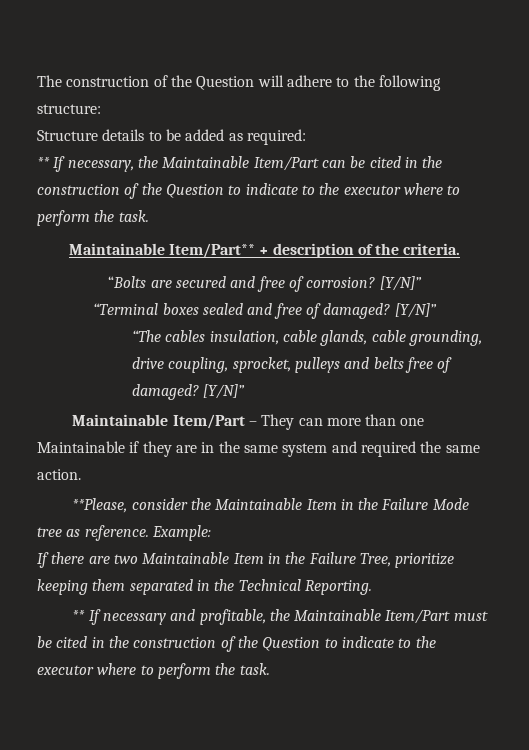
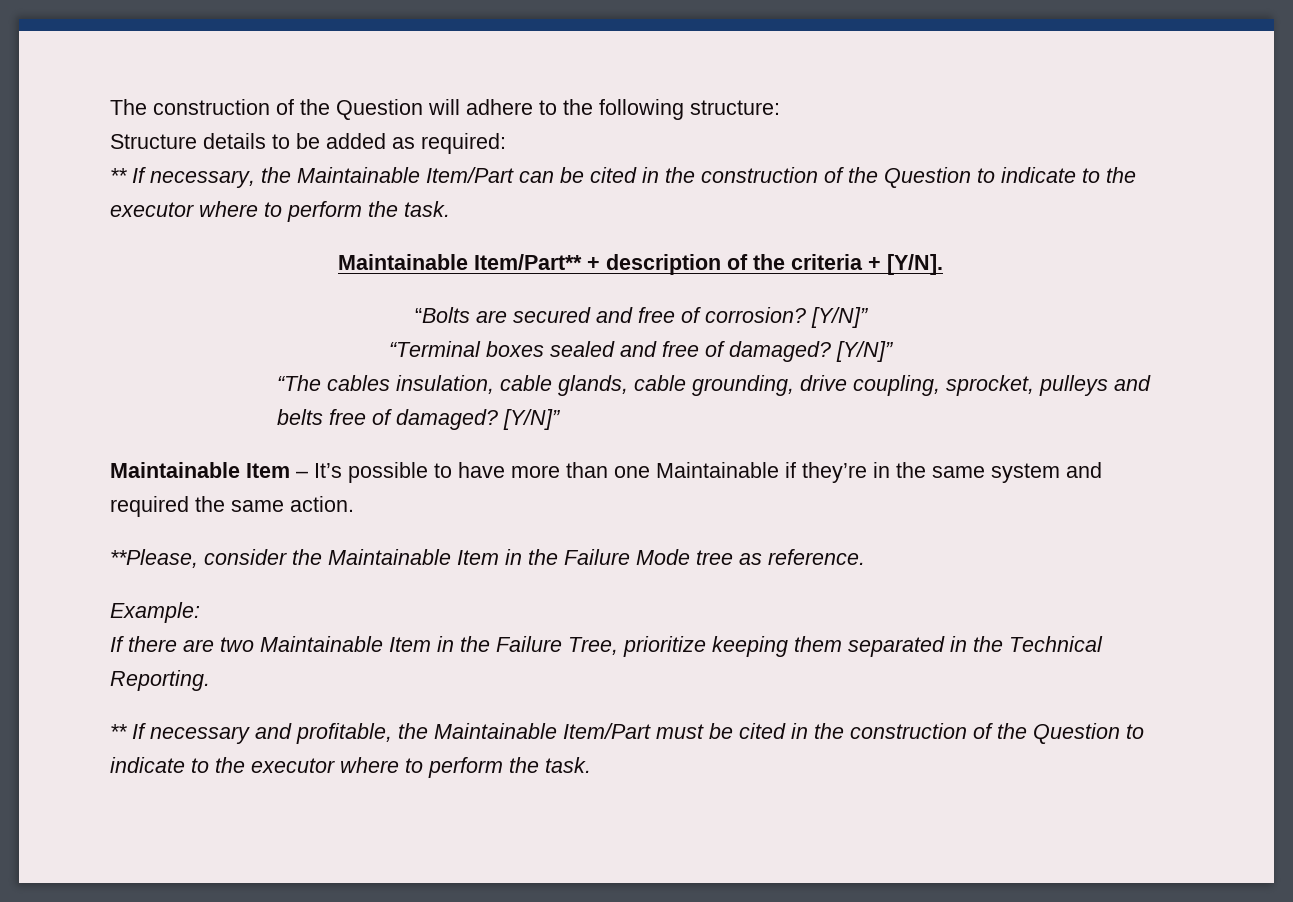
- Maintainable Item/Part** + description of the criteria.
+ Maintainable Item/Part** + description of the criteria + [Y/N].
- Maintainable Item/Part – They can more than one Maintainable if they are in the same system and required the same action.
+ Maintainable Item – It’s possible to have more than one Maintainable if they’re in the same system and required the same action.
- **Please, consider the Maintainable Item in the Failure Mode tree as reference. Example:
+ **Please, consider the Maintainable Item in the Failure Mode tree as reference.
+ Example:

